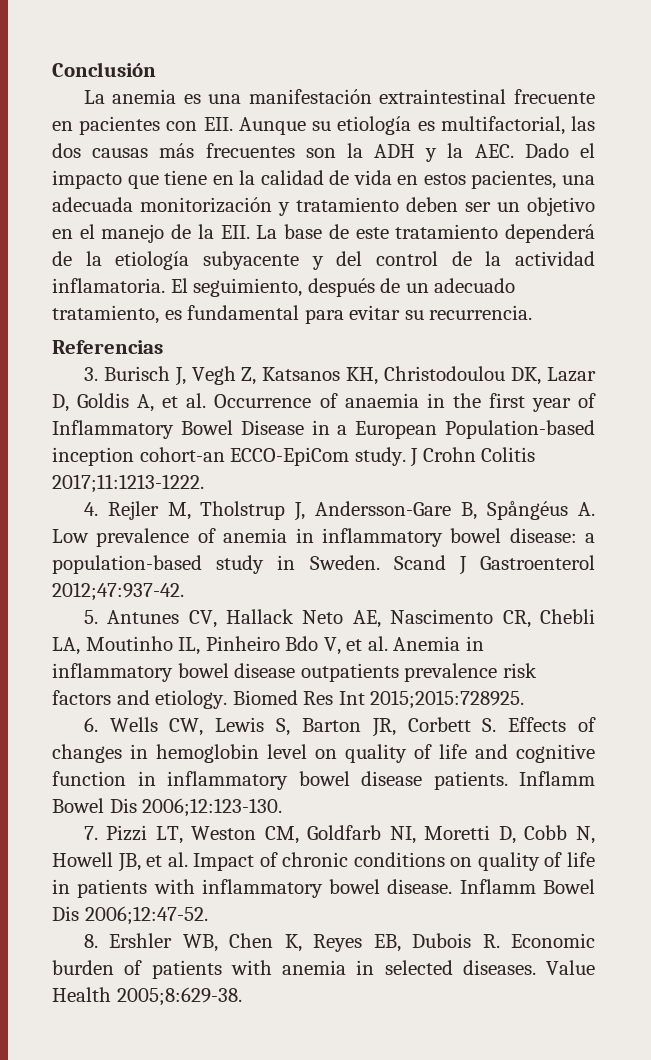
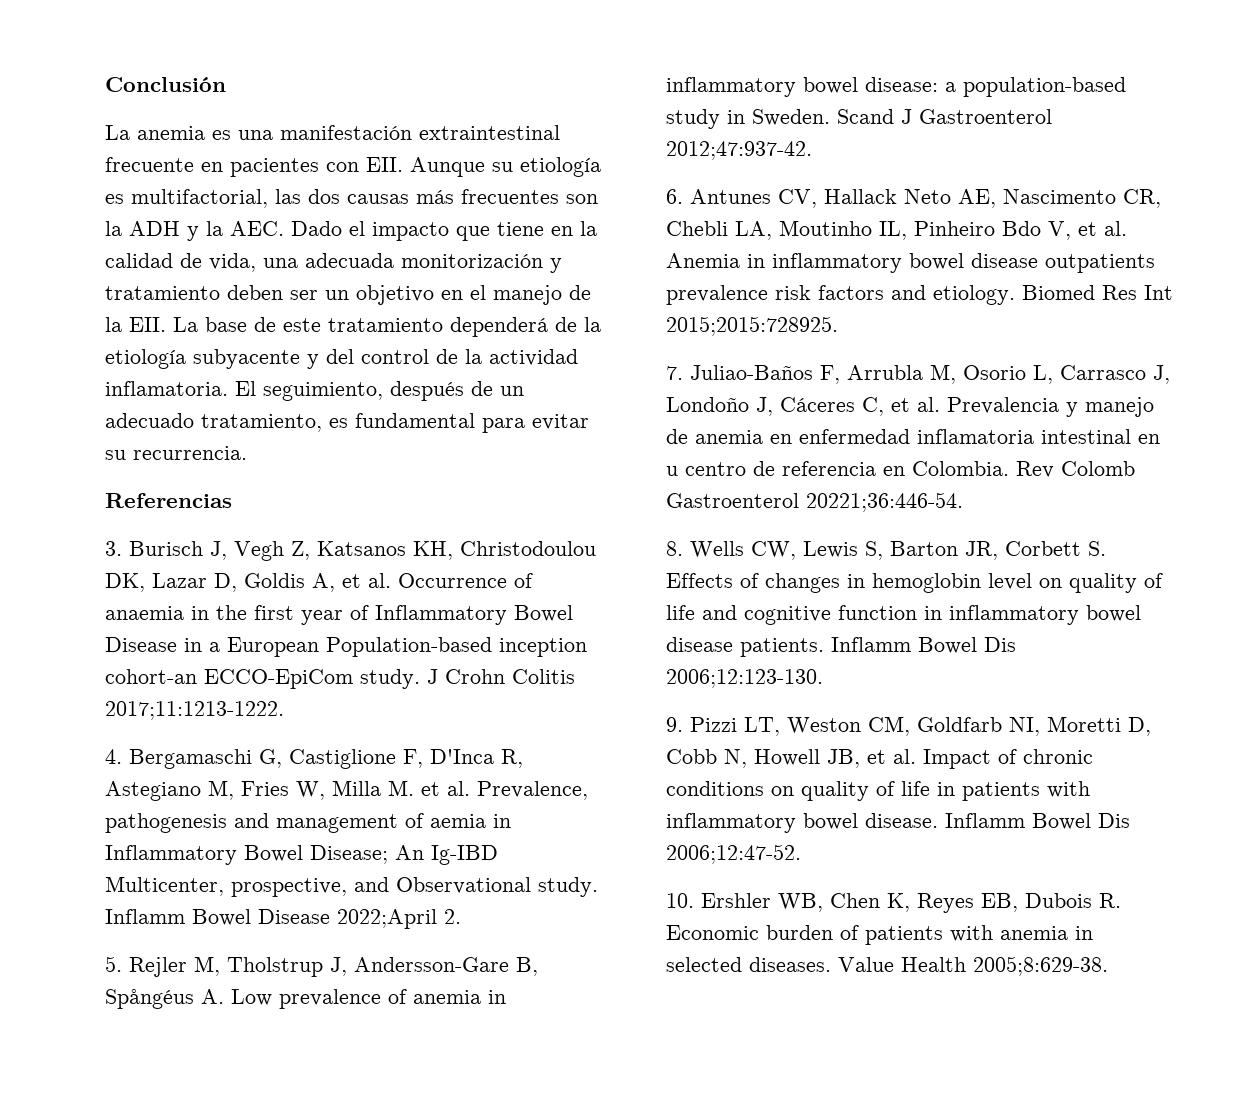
- La anemia es una manifestación extraintestinal frecuente en pacientes con EII. Aunque su etiología es multifactorial, las dos causas más frecuentes son la ADH y la AEC. Dado el impacto que tiene en la calidad de vida en estos pacientes, una adecuada monitorización y tratamiento deben ser un objetivo en el manejo de la EII. La base de este tratamiento dependerá de la etiología subyacente y del control de la actividad inflamatoria.
+ La anemia es una manifestación extraintestinal frecuente en pacientes con EII. Aunque su etiología es multifactorial, las dos causas más frecuentes son la ADH y la AEC. Dado el impacto que tiene en la calidad de vida, una adecuada monitorización y tratamiento deben ser un objetivo en el manejo de la EII. La base de este tratamiento dependerá de la etiología subyacente y del control de la actividad inflamatoria.
- 4. Rejler M, Tholstrup J, Andersson-Gare B, Spångéus A. Low prevalence of anemia in inflammatory bowel disease: a population-based study in Sweden.
+ 4. Bergamaschi G, Castiglione F, D'Inca R, Astegiano M, Fries W, Milla M. et al. Prevalence, pathogenesis and management of aemia in Inflammatory Bowel Disease; An Ig-IBD Multicenter, prospective, and Observational study. Inflamm Bowel Disease 2022;April 2.
+ 5. Rejler M, Tholstrup J, Andersson-Gare B, Spångéus A. Low prevalence of anemia in inflammatory bowel disease: a population-based study in Sweden.
- 5. Antunes CV, Hallack Neto AE, Nascimento CR, Chebli LA, Moutinho IL, Pinheiro Bdo V, et al. Anemia in inflammatory bowel disease outpatients prevalence risk factors and etiology.
+ 6. Antunes CV, Hallack Neto AE, Nascimento CR, Chebli LA, Moutinho IL, Pinheiro Bdo V, et al. Anemia in inflammatory bowel disease outpatients prevalence risk factors and etiology.
- 6. Wells CW, Lewis S, Barton JR, Corbett S. Effects of changes in hemoglobin level on quality of life and cognitive function in inflammatory bowel disease patients.
+ 7. Juliao-Baños F, Arrubla M, Osorio L, Carrasco J, Londoño J, Cáceres C, et al. Prevalencia y manejo de anemia en enfermedad inflamatoria intestinal en u centro de referencia en Colombia. Rev Colomb Gastroenterol 20221;36:446-54.
+ 8. Wells CW, Lewis S, Barton JR, Corbett S. Effects of changes in hemoglobin level on quality of life and cognitive function in inflammatory bowel disease patients.
- 7. Pizzi LT, Weston CM, Goldfarb NI, Moretti D, Cobb N, Howell JB, et al. Impact of chronic conditions on quality of life in patients with inflammatory bowel disease.
+ 9. Pizzi LT, Weston CM, Goldfarb NI, Moretti D, Cobb N, Howell JB, et al. Impact of chronic conditions on quality of life in patients with inflammatory bowel disease.
- 8. Ershler WB, Chen K, Reyes EB, Dubois R. Economic burden of patients with anemia in selected diseases.
+ 10. Ershler WB, Chen K, Reyes EB, Dubois R. Economic burden of patients with anemia in selected diseases.

